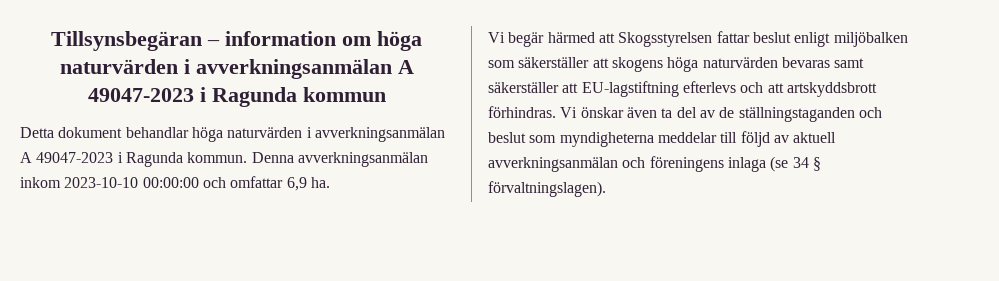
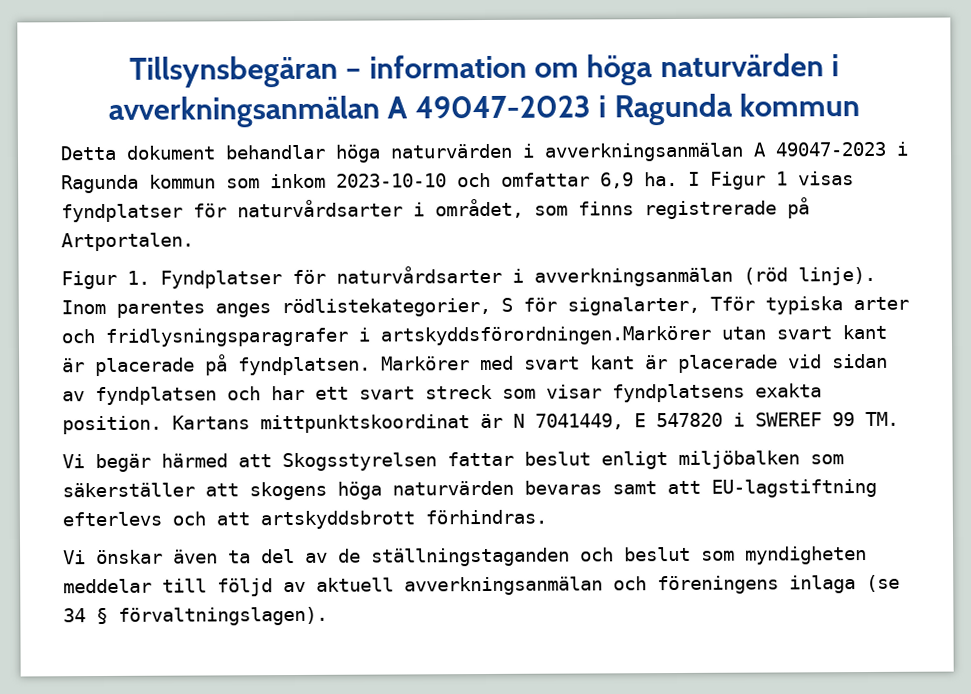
- Detta dokument behandlar höga naturvärden i avverkningsanmälan A 49047-2023 i Ragunda kommun. Denna avverkningsanmälan inkom 2023-10-10 00:00:00 och omfattar 6,9 ha.
+ Detta dokument behandlar höga naturvärden i avverkningsanmälan A 49047-2023 i Ragunda kommun som inkom 2023-10-10 och omfattar 6,9 ha. I Figur 1 visas fyndplatser för naturvårdsarter i området, som finns registrerade på Artportalen.
+ Figur 1. Fyndplatser för naturvårdsarter i avverkningsanmälan (röd linje). Inom parentes anges rödlistekategorier, S för signalarter, Tför typiska arter och fridlysningsparagrafer i artskyddsförordningen.Markörer utan svart kant är placerade på fyndplatsen. Markörer med svart kant är placerade vid sidan av fyndplatsen och har ett svart streck som visar fyndplatsens exakta position. Kartans mittpunktskoordinat är N 7041449, E 547820 i SWEREF 99 TM.
- Vi begär härmed att Skogsstyrelsen fattar beslut enligt miljöbalken som säkerställer att skogens höga naturvärden bevaras samt säkerställer att EU-lagstiftning efterlevs och att artskyddsbrott förhindras. Vi önskar även ta del av de ställningstaganden och beslut som myndigheterna meddelar till följd av aktuell avverkningsanmälan och föreningens inlaga (se 34 § förvaltningslagen).
+ Vi begär härmed att Skogsstyrelsen fattar beslut enligt miljöbalken som säkerställer att skogens höga naturvärden bevaras samt att EU-lagstiftning efterlevs och att artskyddsbrott förhindras.
+ Vi önskar även ta del av de ställningstaganden och beslut som myndigheten meddelar till följd av aktuell avverkningsanmälan och föreningens inlaga (se 34 § förvaltningslagen).

